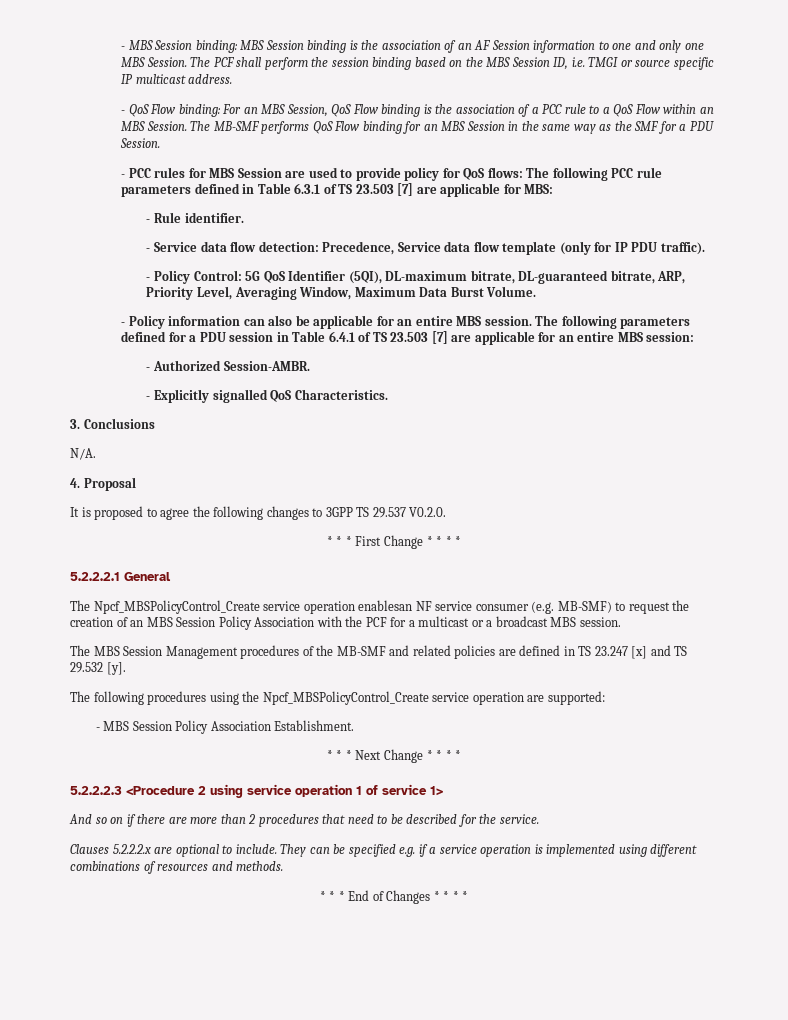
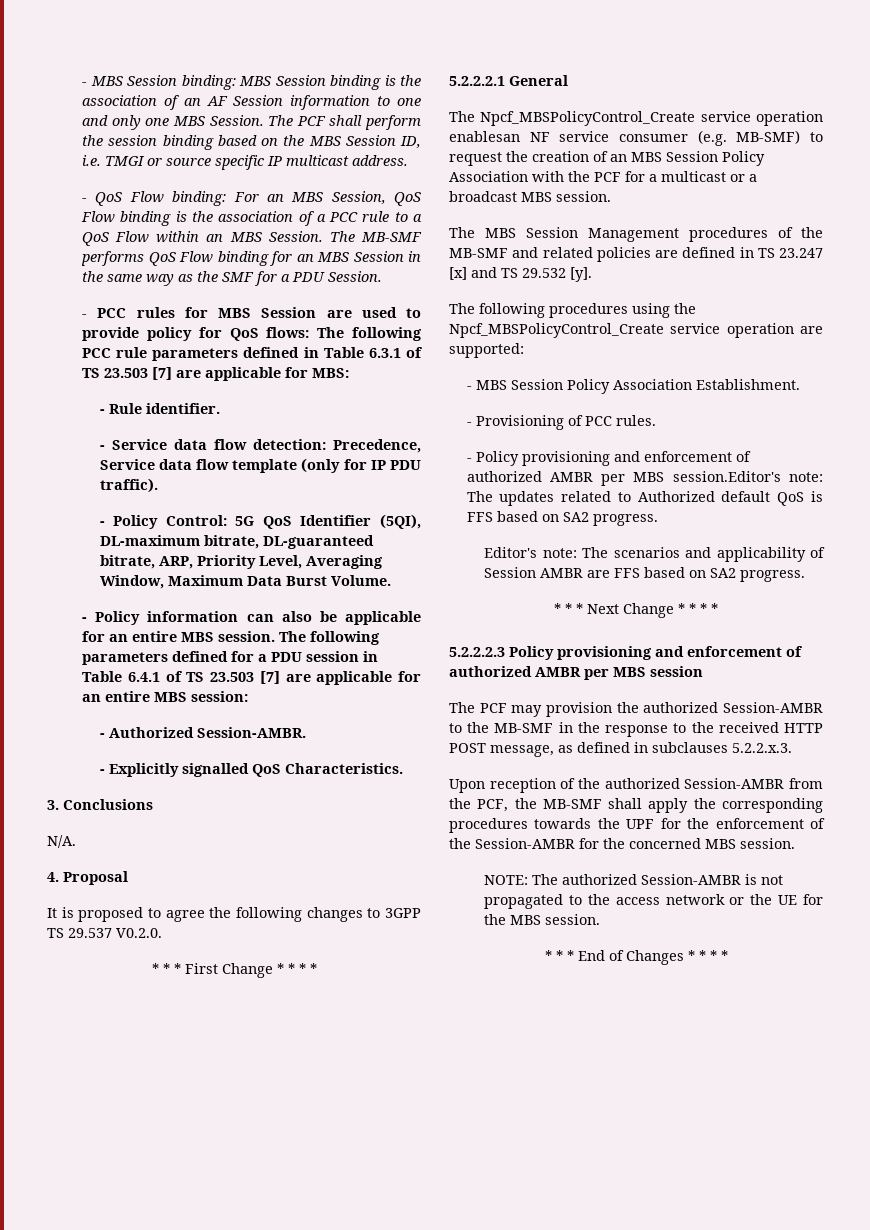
+ - Provisioning of PCC rules.
+ - Policy provisioning and enforcement of authorized AMBR per MBS session.Editor's note: The updates related to Authorized default QoS is FFS based on SA2 progress.
+ Editor's note: The scenarios and applicability of Session AMBR are FFS based on SA2 progress.
- 5.2.2.2.3 <Procedure 2 using service operation 1 of service 1>
- And so on if there are more than 2 procedures that need to be described for the service.
- Clauses 5.2.2.2.x are optional to include. They can be specified e.g. if a service operation is implemented using different combinations of resources and methods.
+ 5.2.2.2.3 Policy provisioning and enforcement of authorized AMBR per MBS session
+ The PCF may provision the authorized Session-AMBR to the MB-SMF in the response to the received HTTP POST message, as defined in subclauses 5.2.2.x.3.
+ Upon reception of the authorized Session-AMBR from the PCF, the MB-SMF shall apply the corresponding procedures towards the UPF for the enforcement of the Session-AMBR for the concerned MBS session.
+ NOTE: The authorized Session-AMBR is not propagated to the access network or the UE for the MBS session.

